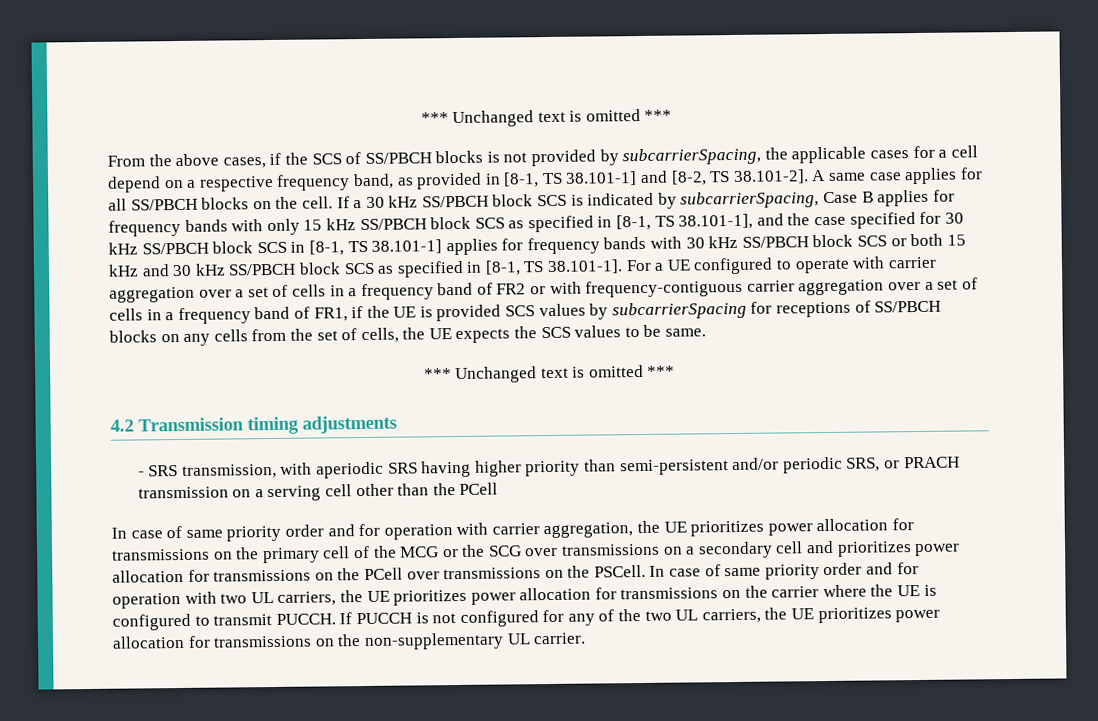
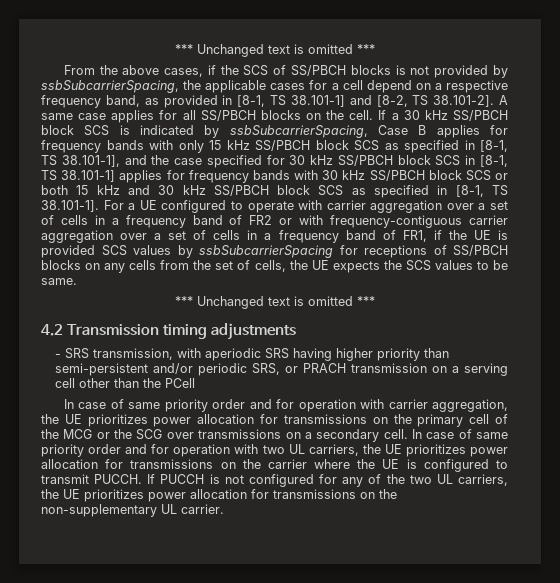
- From the above cases, if the SCS of SS/PBCH blocks is not provided by subcarrierSpacing, the applicable cases for a cell depend on a respective frequency band, as provided in [8-1, TS 38.101-1] and [8-2, TS 38.101-2]. A same case applies for all SS/PBCH blocks on the cell.
+ From the above cases, if the SCS of SS/PBCH blocks is not provided by ssbSubcarrierSpacing, the applicable cases for a cell depend on a respective frequency band, as provided in [8-1, TS 38.101-1] and [8-2, TS 38.101-2]. A same case applies for all SS/PBCH blocks on the cell.
- If a 30 kHz SS/PBCH block SCS is indicated by subcarrierSpacing, Case B applies for frequency bands with only 15 kHz SS/PBCH block SCS as specified in [8-1, TS 38.101-1], and the case specified for 30 kHz SS/PBCH block SCS in [8-1, TS 38.101-1] applies for frequency bands with 30 kHz SS/PBCH block SCS or both 15 kHz and 30 kHz SS/PBCH block SCS as specified in [8-1, TS 38.101-1]. For a UE configured to operate with carrier aggregation over a set of cells in a frequency band of FR2 or with frequency-contiguous carrier aggregation over a set of cells in a frequency band of FR1, if the UE is provided SCS values by subcarrierSpacing for receptions of SS/PBCH blocks on any cells from the set of cells, the UE expects the SCS values to be same.
+ If a 30 kHz SS/PBCH block SCS is indicated by ssbSubcarrierSpacing, Case B applies for frequency bands with only 15 kHz SS/PBCH block SCS as specified in [8-1, TS 38.101-1], and the case specified for 30 kHz SS/PBCH block SCS in [8-1, TS 38.101-1] applies for frequency bands with 30 kHz SS/PBCH block SCS or both 15 kHz and 30 kHz SS/PBCH block SCS as specified in [8-1, TS 38.101-1]. For a UE configured to operate with carrier aggregation over a set of cells in a frequency band of FR2 or with frequency-contiguous carrier aggregation over a set of cells in a frequency band of FR1, if the UE is provided SCS values by ssbSubcarrierSpacing for receptions of SS/PBCH blocks on any cells from the set of cells, the UE expects the SCS values to be same.
- In case of same priority order and for operation with carrier aggregation, the UE prioritizes power allocation for transmissions on the primary cell of the MCG or the SCG over transmissions on a secondary cell and prioritizes power allocation for transmissions on the PCell over transmissions on the PSCell.
+ In case of same priority order and for operation with carrier aggregation, the UE prioritizes power allocation for transmissions on the primary cell of the MCG or the SCG over transmissions on a secondary cell.

